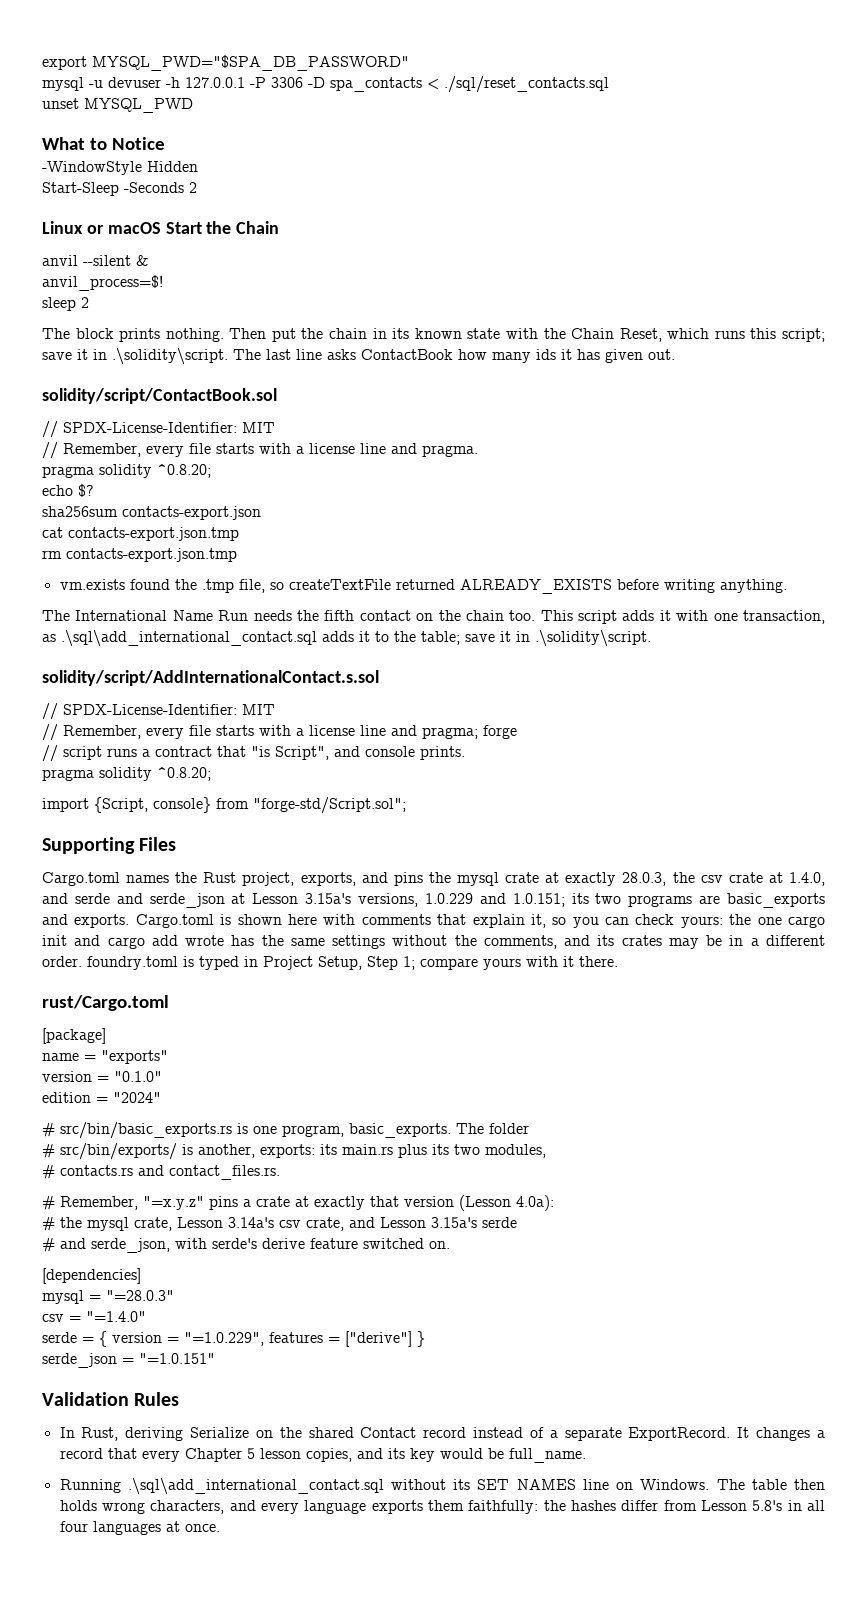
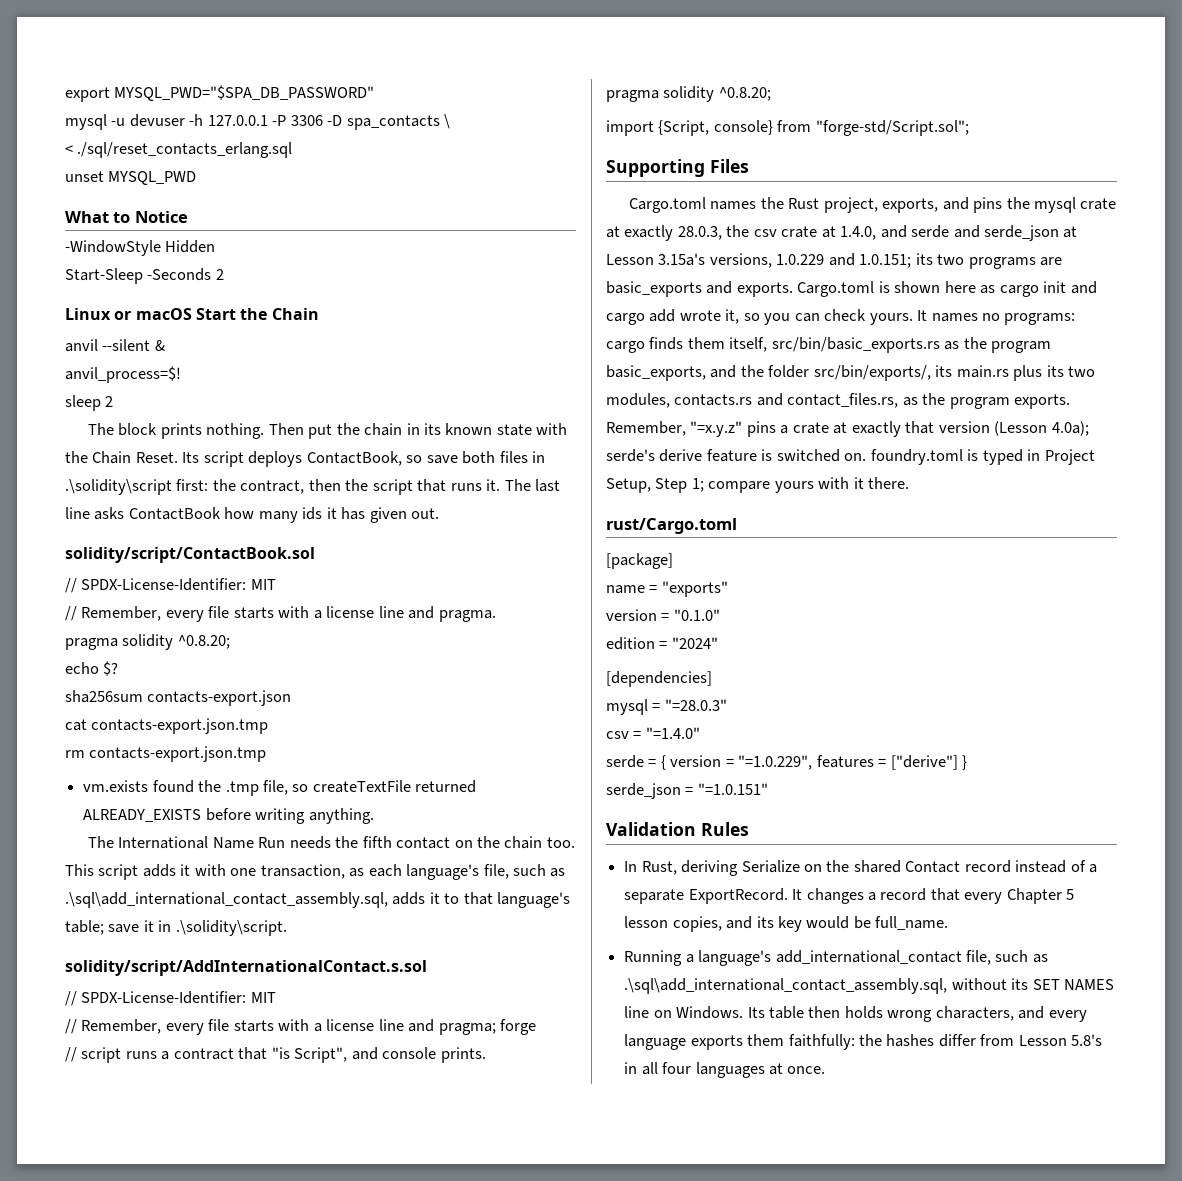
- mysql -u devuser -h 127.0.0.1 -P 3306 -D spa_contacts < ./sql/reset_contacts.sql
+ mysql -u devuser -h 127.0.0.1 -P 3306 -D spa_contacts \
+ < ./sql/reset_contacts_erlang.sql
- Then put the chain in its known state with the Chain Reset, which runs this script; save it in .\solidity\script. The last line asks ContactBook how many ids it has given out.
+ Then put the chain in its known state with the Chain Reset. Its script deploys ContactBook, so save both files in .\solidity\script first: the contract, then the script that runs it. The last line asks ContactBook how many ids it has given out.
- This script adds it with one transaction, as .\sql\add_international_contact.sql adds it to the table; save it in .\solidity\script.
+ This script adds it with one transaction, as each language's file, such as .\sql\add_international_contact_assembly.sql, adds it to that language's table; save it in .\solidity\script.
- Cargo.toml is shown here with comments that explain it, so you can check yours: the one cargo init and cargo add wrote has the same settings without the comments, and its crates may be in a different order. foundry.toml is typed in Project Setup, Step 1; compare yours with it there.
+ Cargo.toml is shown here as cargo init and cargo add wrote it, so you can check yours. It names no programs: cargo finds them itself, src/bin/basic_exports.rs as the program basic_exports, and the folder src/bin/exports/, its main.rs plus its two modules, contacts.rs and contact_files.rs, as the program exports. Remember, "=x.y.z" pins a crate at exactly that version (Lesson 4.0a); serde's derive feature is switched on. foundry.toml is typed in Project Setup, Step 1; compare yours with it there.
- # src/bin/basic_exports.rs is one program, basic_exports. The folder
- # src/bin/exports/ is another, exports: its main.rs plus its two modules,
- # contacts.rs and contact_files.rs.
- # Remember, "=x.y.z" pins a crate at exactly that version (Lesson 4.0a):
- # the mysql crate, Lesson 3.14a's csv crate, and Lesson 3.15a's serde
- # and serde_json, with serde's derive feature switched on.
- Running .\sql\add_international_contact.sql without its SET NAMES line on Windows.
+ Running a language's add_international_contact file, such as .\sql\add_international_contact_assembly.sql, without its SET NAMES line on Windows.
- The table then holds wrong characters, and every language exports them faithfully: the hashes differ from Lesson 5.8's in all four languages at once.
+ Its table then holds wrong characters, and every language exports them faithfully: the hashes differ from Lesson 5.8's in all four languages at once.

